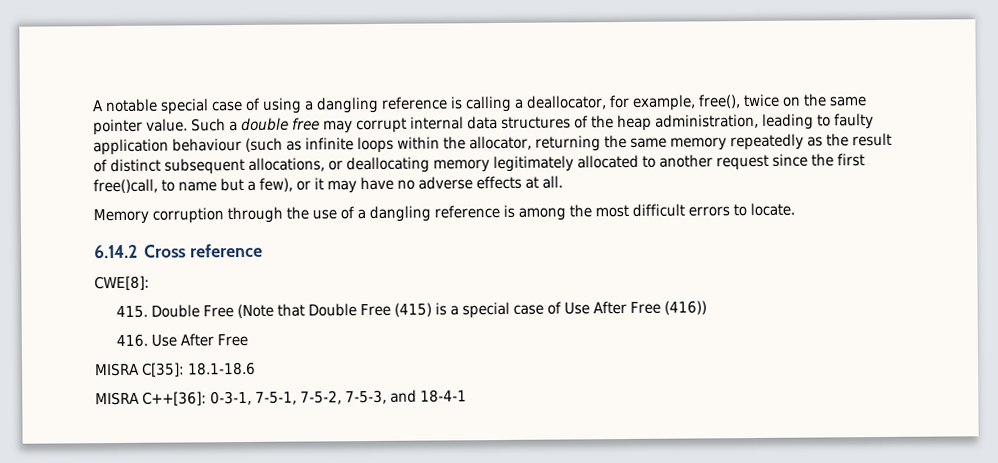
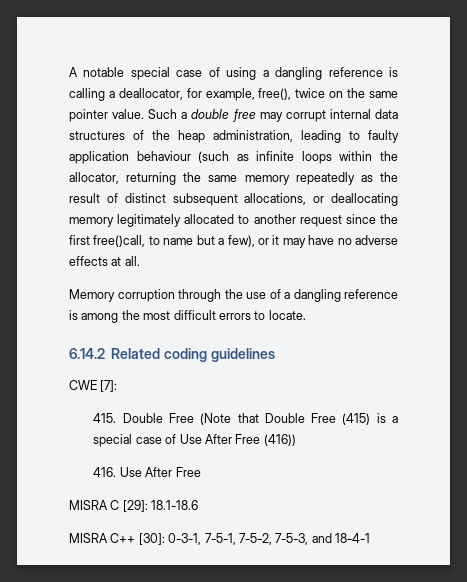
- 6.14.2 Cross reference
- CWE[8]:
+ 6.14.2 Related coding guidelines
+ CWE [7]:
- MISRA C[35]: 18.1-18.6
+ MISRA C [29]: 18.1-18.6
- MISRA C++[36]: 0-3-1, 7-5-1, 7-5-2, 7-5-3, and 18-4-1
+ MISRA C++ [30]: 0-3-1, 7-5-1, 7-5-2, 7-5-3, and 18-4-1

